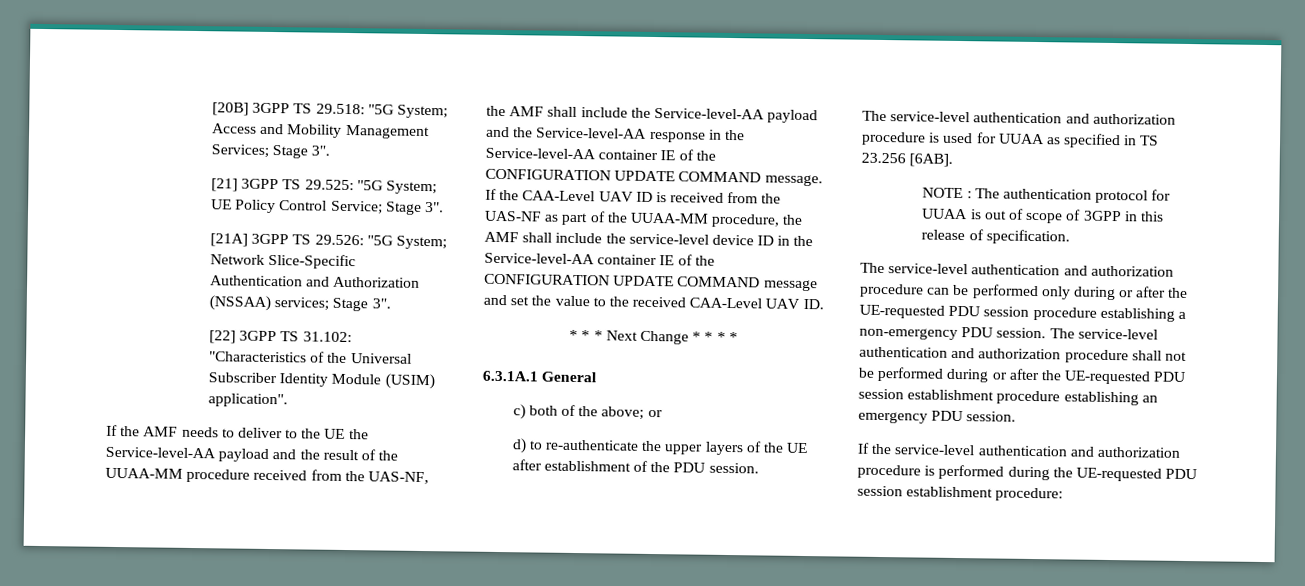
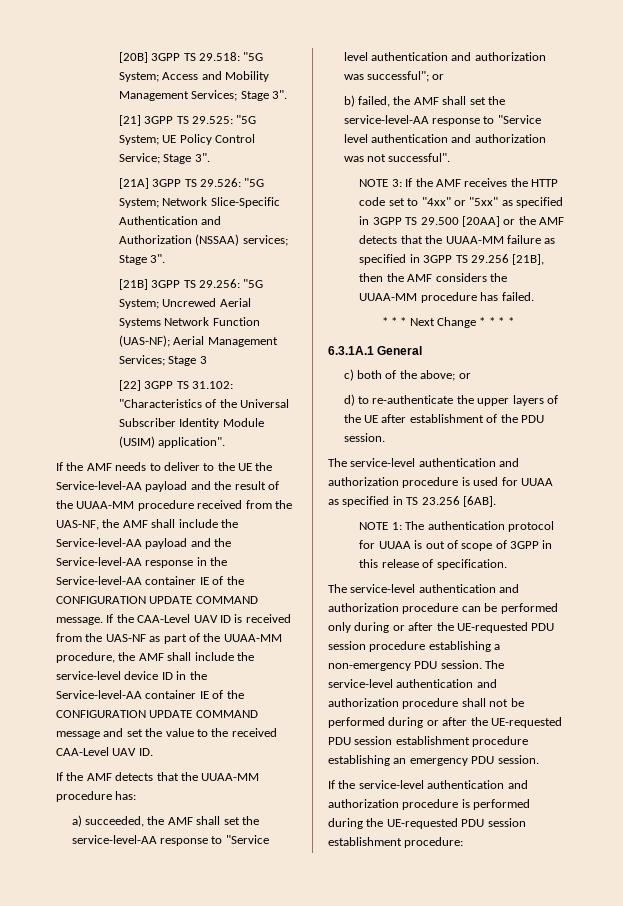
+ [21B] 3GPP TS 29.256: "5G System; Uncrewed Aerial Systems Network Function (UAS-NF); Aerial Management Services; Stage 3
+ If the AMF detects that the UUAA-MM procedure has:
+ a) succeeded, the AMF shall set the service-level-AA response to "Service level authentication and authorization was successful"; or
+ b) failed, the AMF shall set the service-level-AA response to "Service level authentication and authorization was not successful".
+ NOTE 3: If the AMF receives the HTTP code set to "4xx" or "5xx" as specified in 3GPP TS 29.500 [20AA] or the AMF detects that the UUAA-MM failure as specified in 3GPP TS 29.256 [21B], then the AMF considers the UUAA-MM procedure has failed.
- NOTE : The authentication protocol for UUAA is out of scope of 3GPP in this release of specification.
+ NOTE 1: The authentication protocol for UUAA is out of scope of 3GPP in this release of specification.

